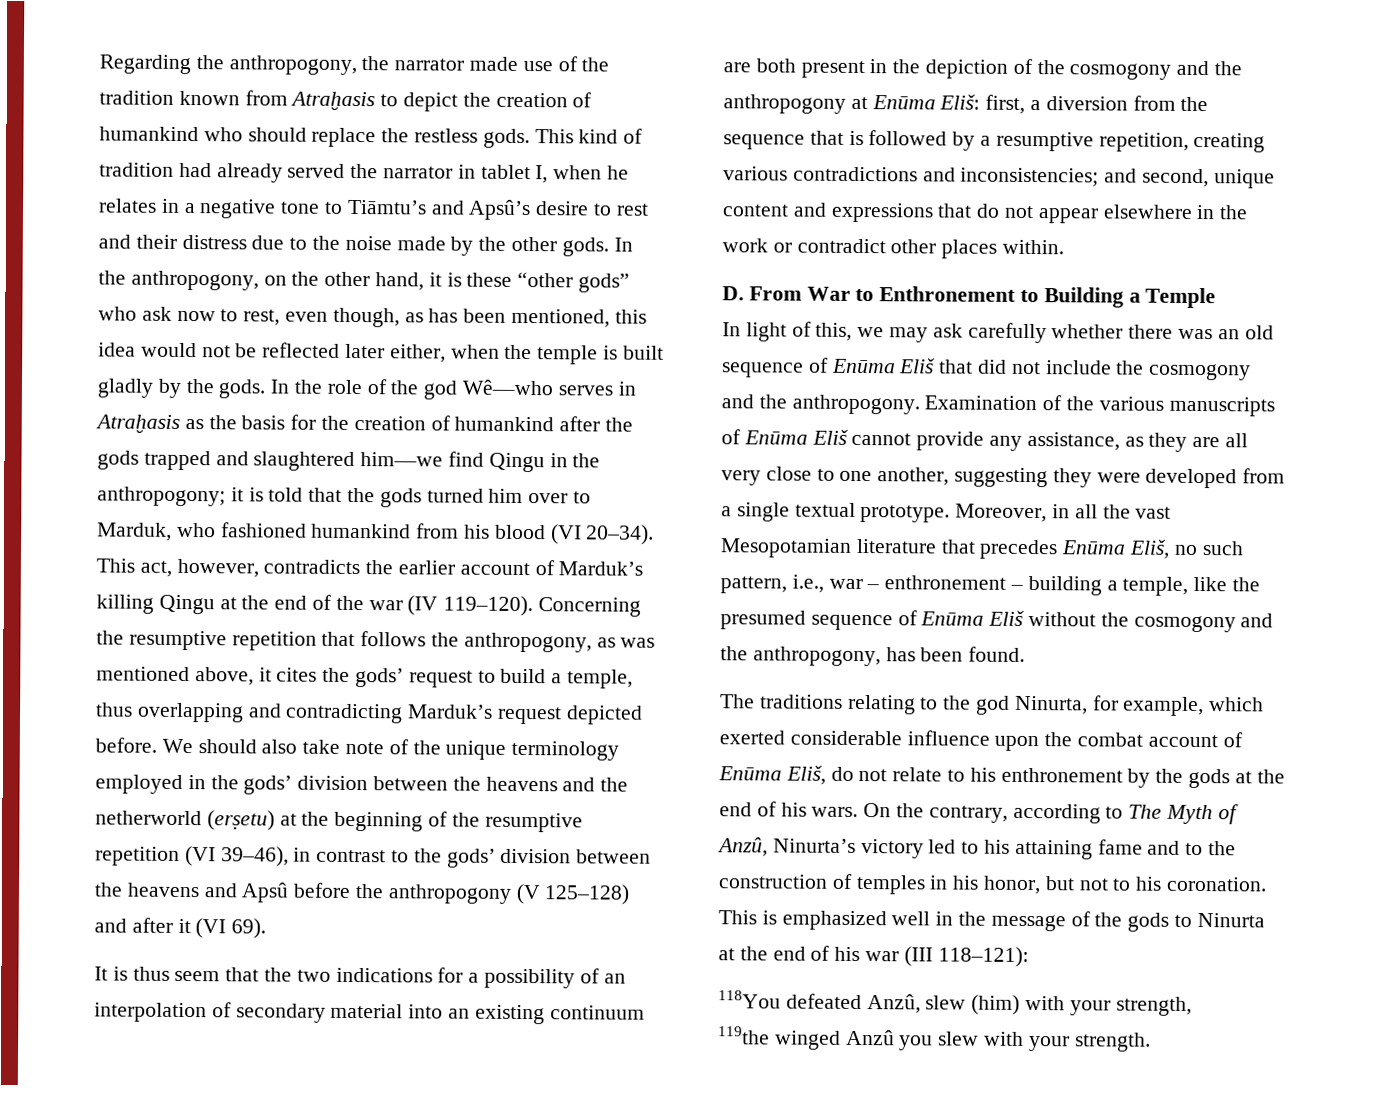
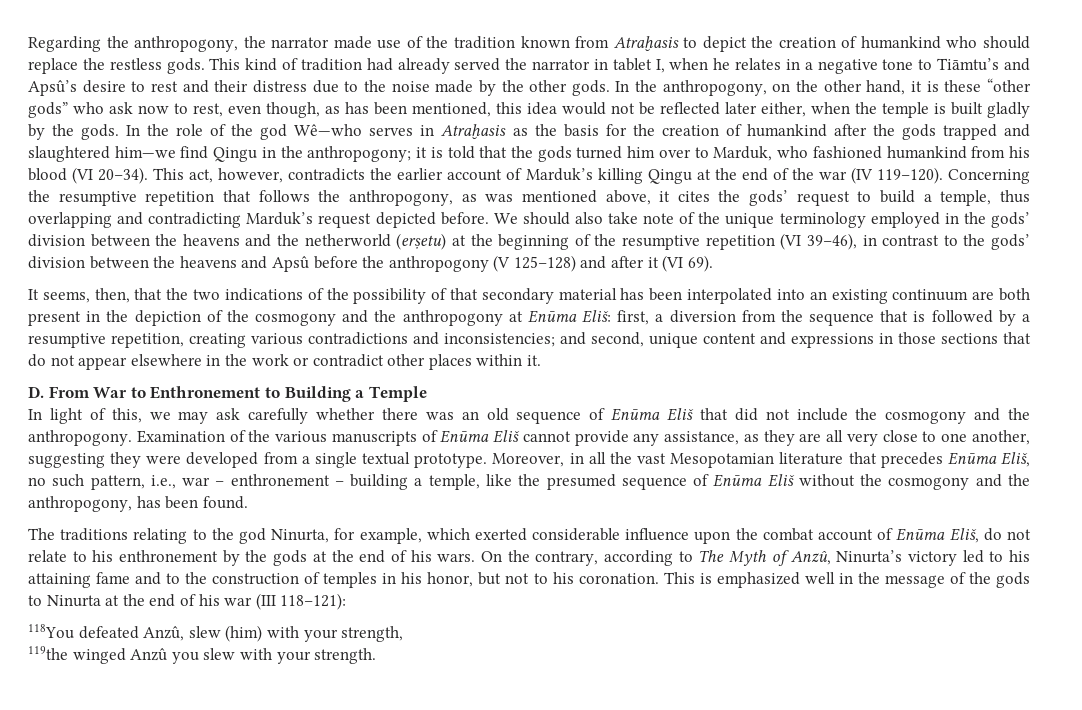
- It is thus seem that the two indications for a possibility of an interpolation of secondary material into an existing continuum are both present in the depiction of the cosmogony and the anthropogony at Enūma Eliš: first, a diversion from the sequence that is followed by a resumptive repetition, creating various contradictions and inconsistencies; and second, unique content and expressions that do not appear elsewhere in the work or contradict other places within.
+ It seems, then, that the two indications of the possibility of that secondary material has been interpolated into an existing continuum are both present in the depiction of the cosmogony and the anthropogony at Enūma Eliš: first, a diversion from the sequence that is followed by a resumptive repetition, creating various contradictions and inconsistencies; and second, unique content and expressions in those sections that do not appear elsewhere in the work or contradict other places within it.

